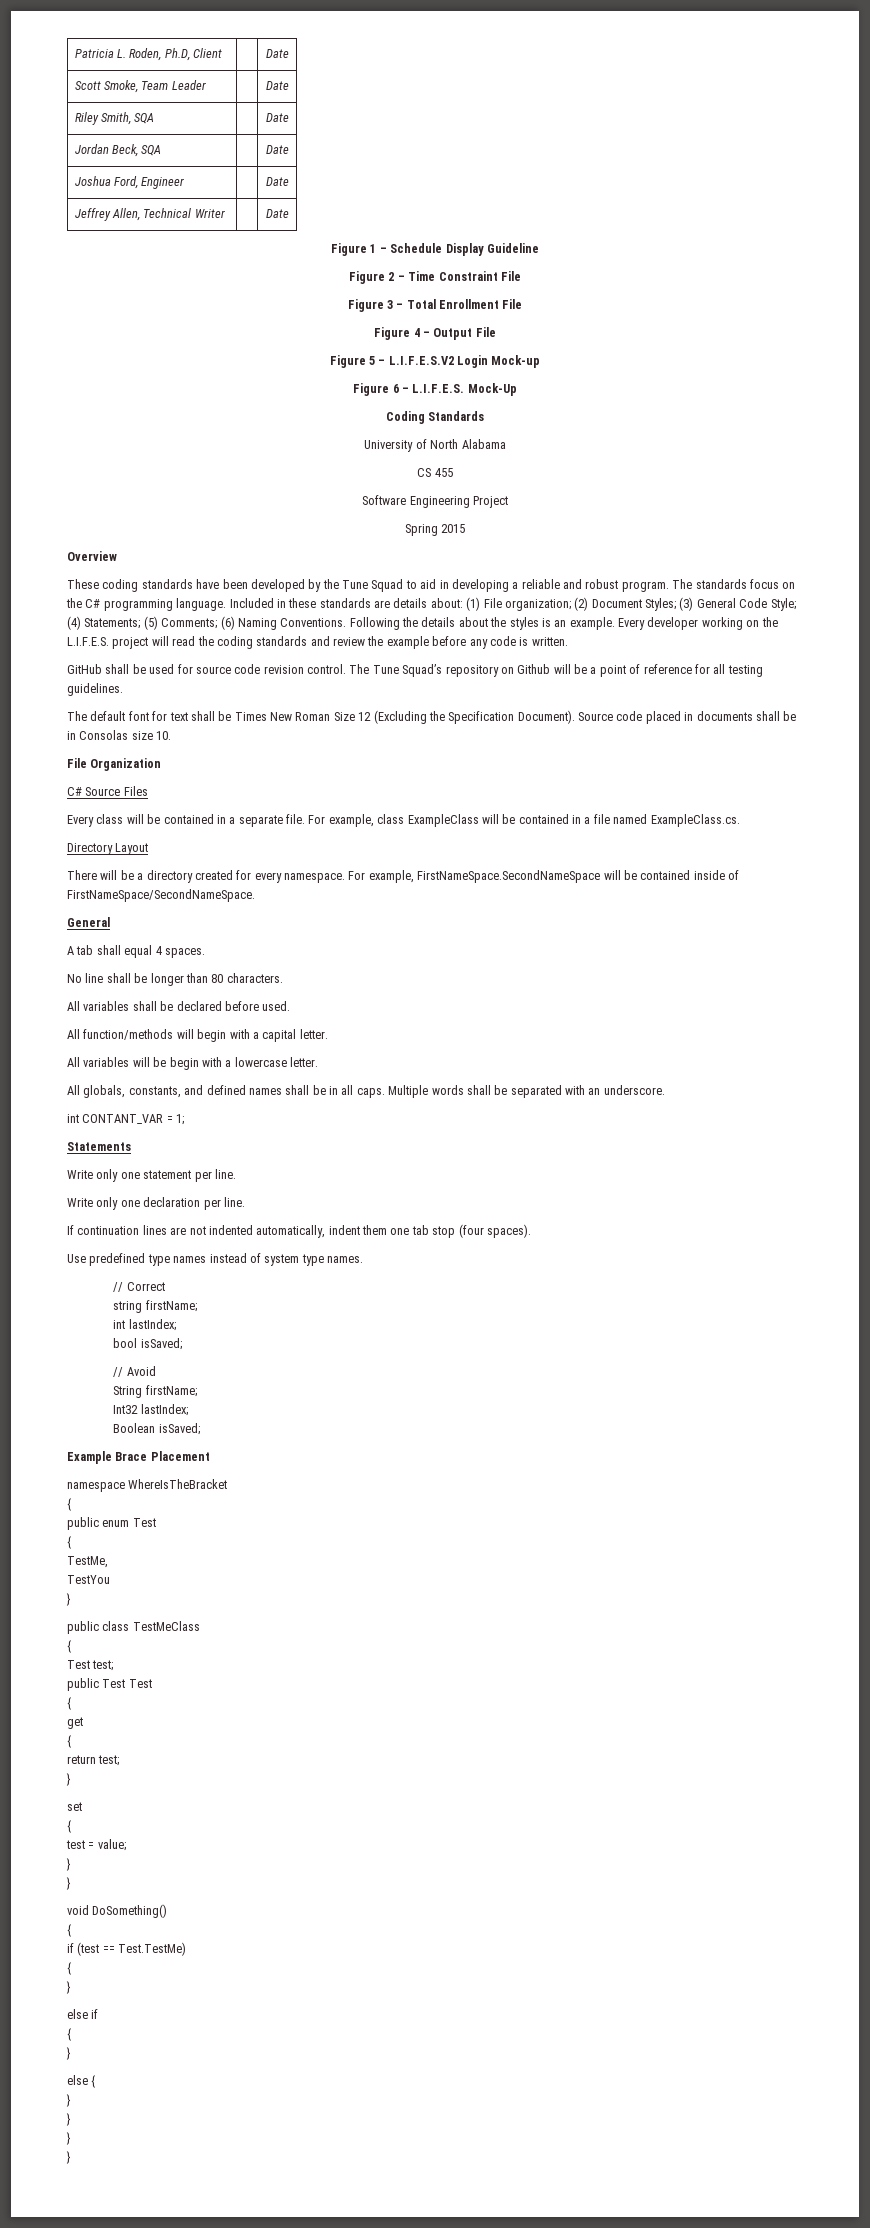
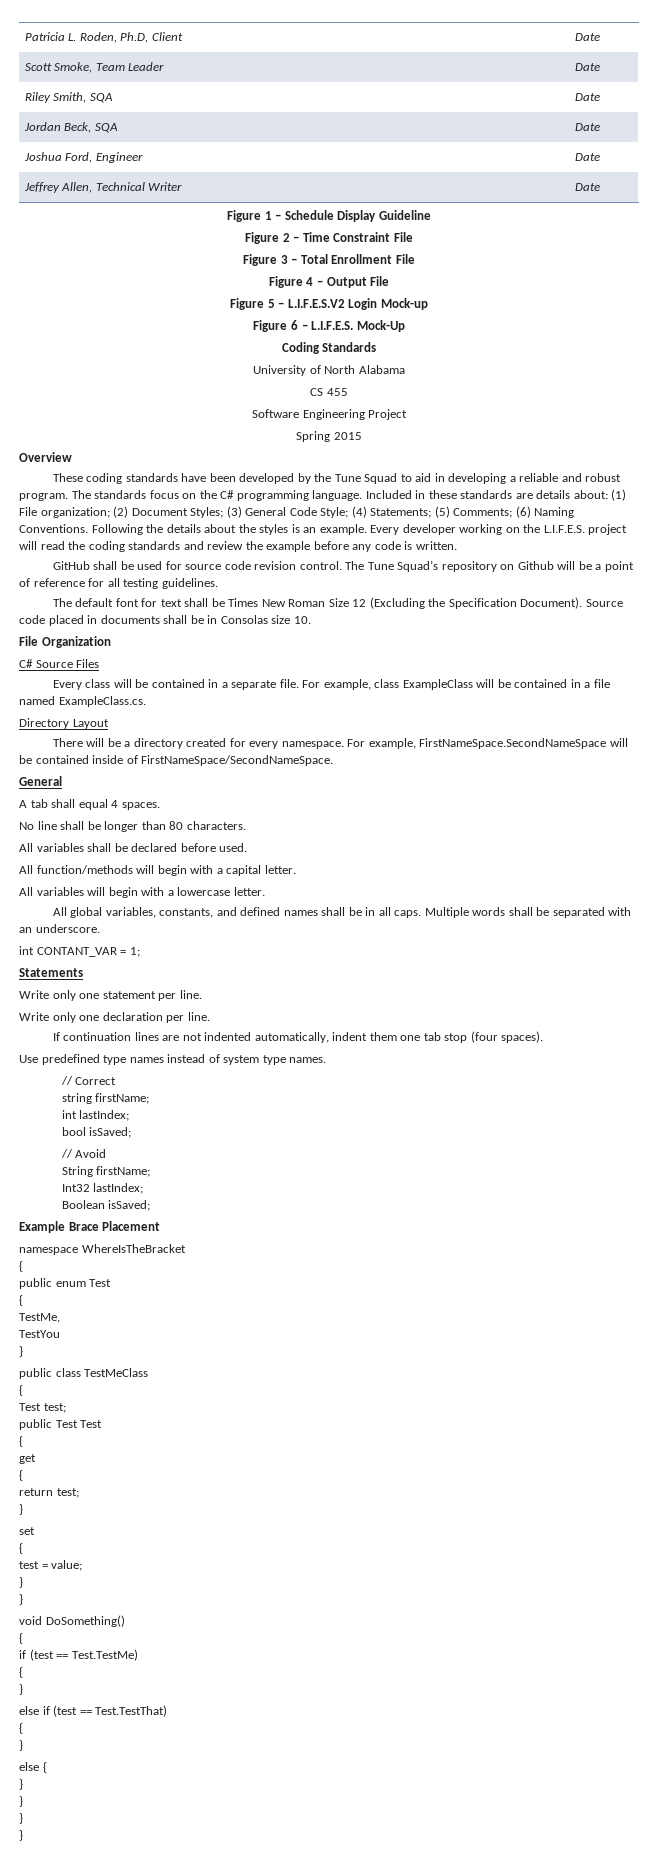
- All variables will be begin with a lowercase letter.
+ All variables will begin with a lowercase letter.
- All globals, constants, and defined names shall be in all caps.
+ All global variables, constants, and defined names shall be in all caps.
- else if
+ else if (test == Test.TestThat)

